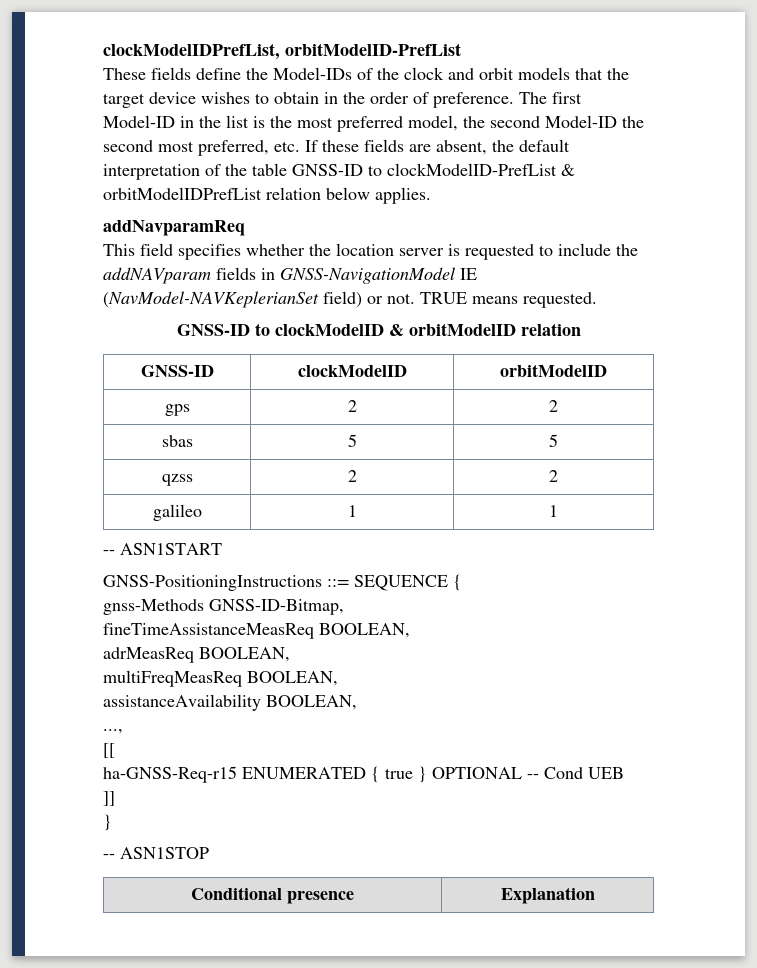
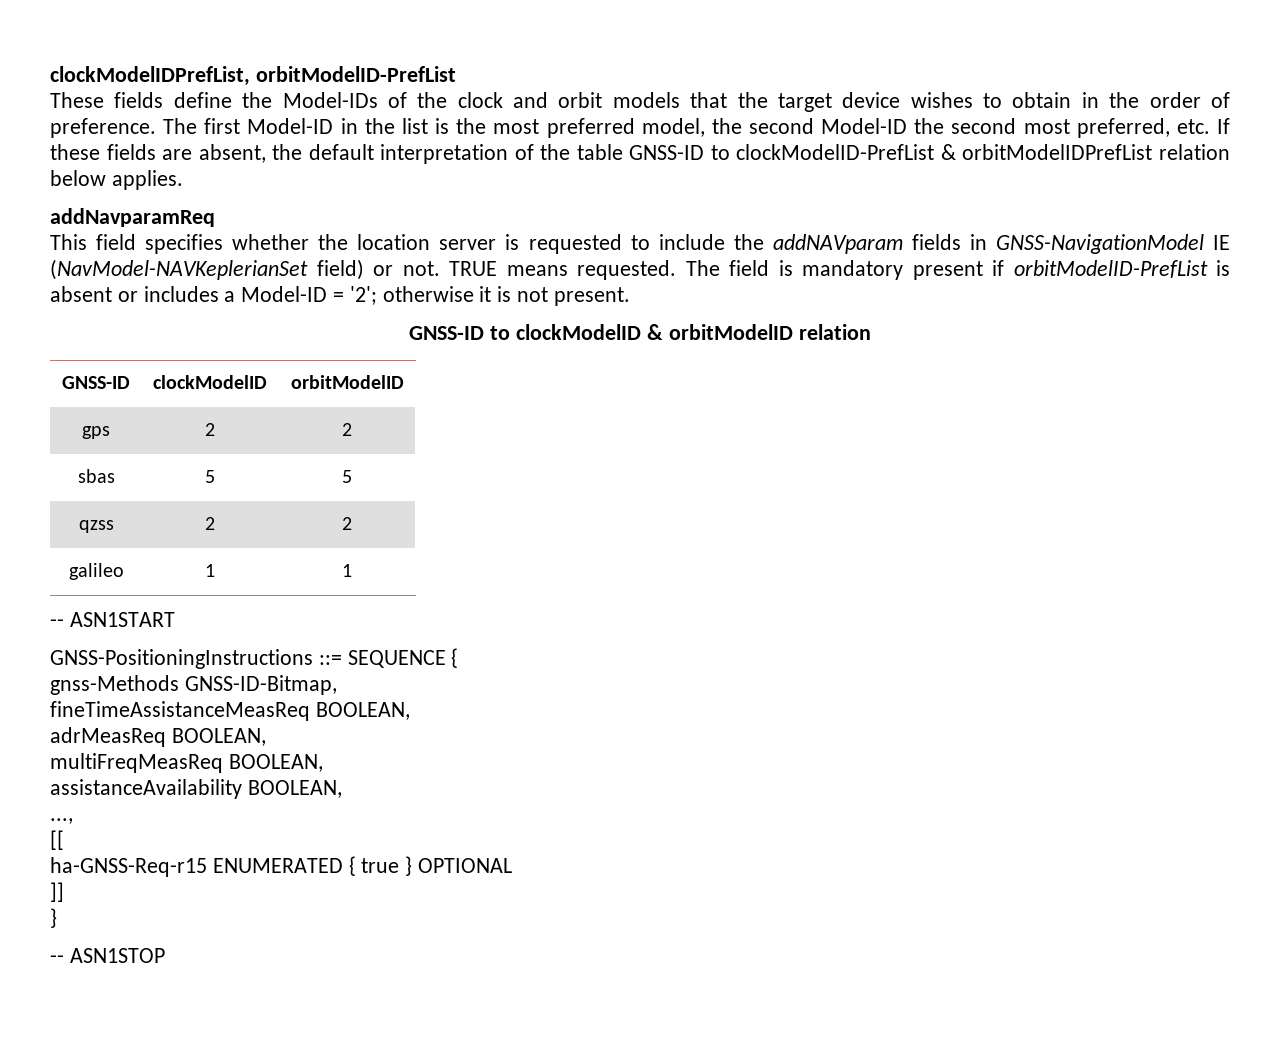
+ The field is mandatory present if orbitModelID-PrefList is absent or includes a Model-ID = '2'; otherwise it is not present.
- ha-GNSS-Req-r15 ENUMERATED { true } OPTIONAL -- Cond UEB
+ ha-GNSS-Req-r15 ENUMERATED { true } OPTIONAL
- Conditional presence | Explanation

